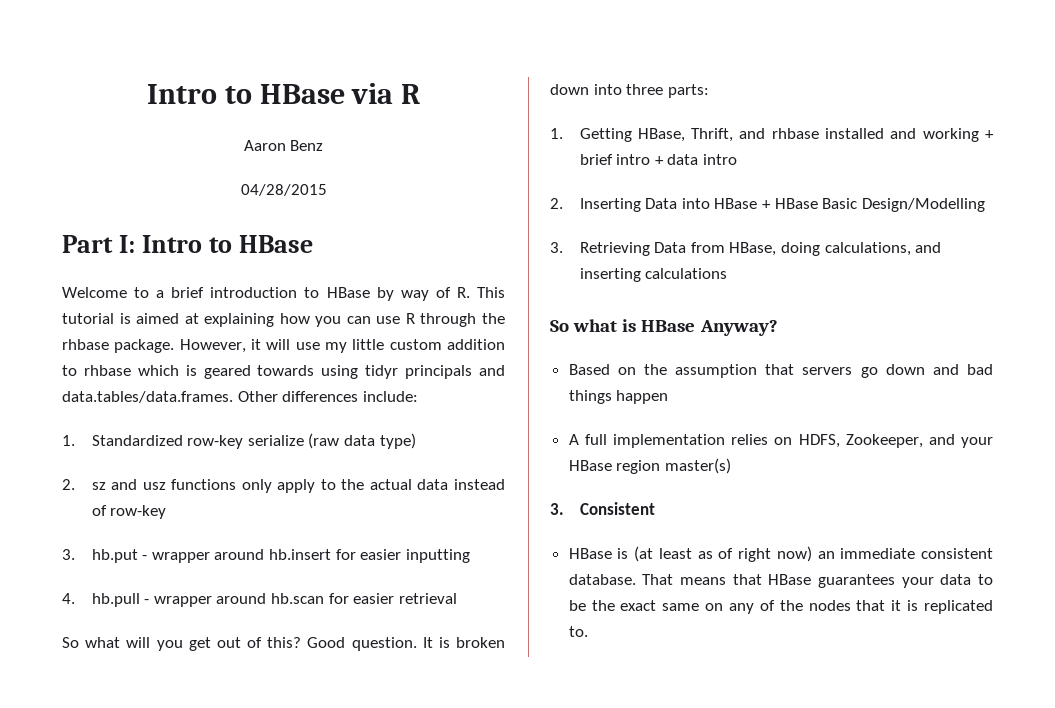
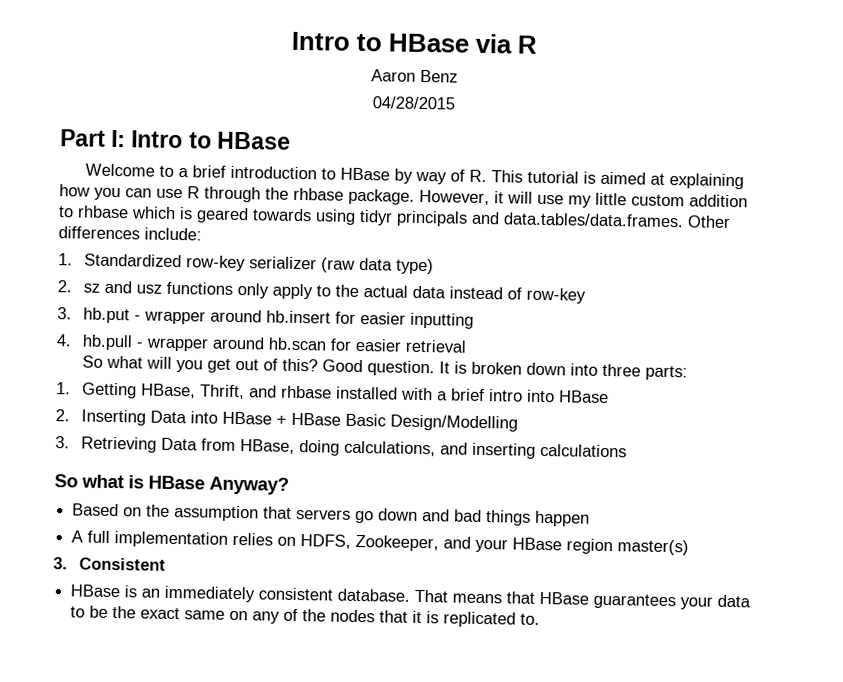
- 1. Standardized row-key serialize (raw data type)
+ 1. Standardized row-key serializer (raw data type)
- 1. Getting HBase, Thrift, and rhbase installed and working + brief intro + data intro
+ 1. Getting HBase, Thrift, and rhbase installed with a brief intro into HBase
- HBase is (at least as of right now) an immediate consistent database.
+ HBase is an immediately consistent database.

